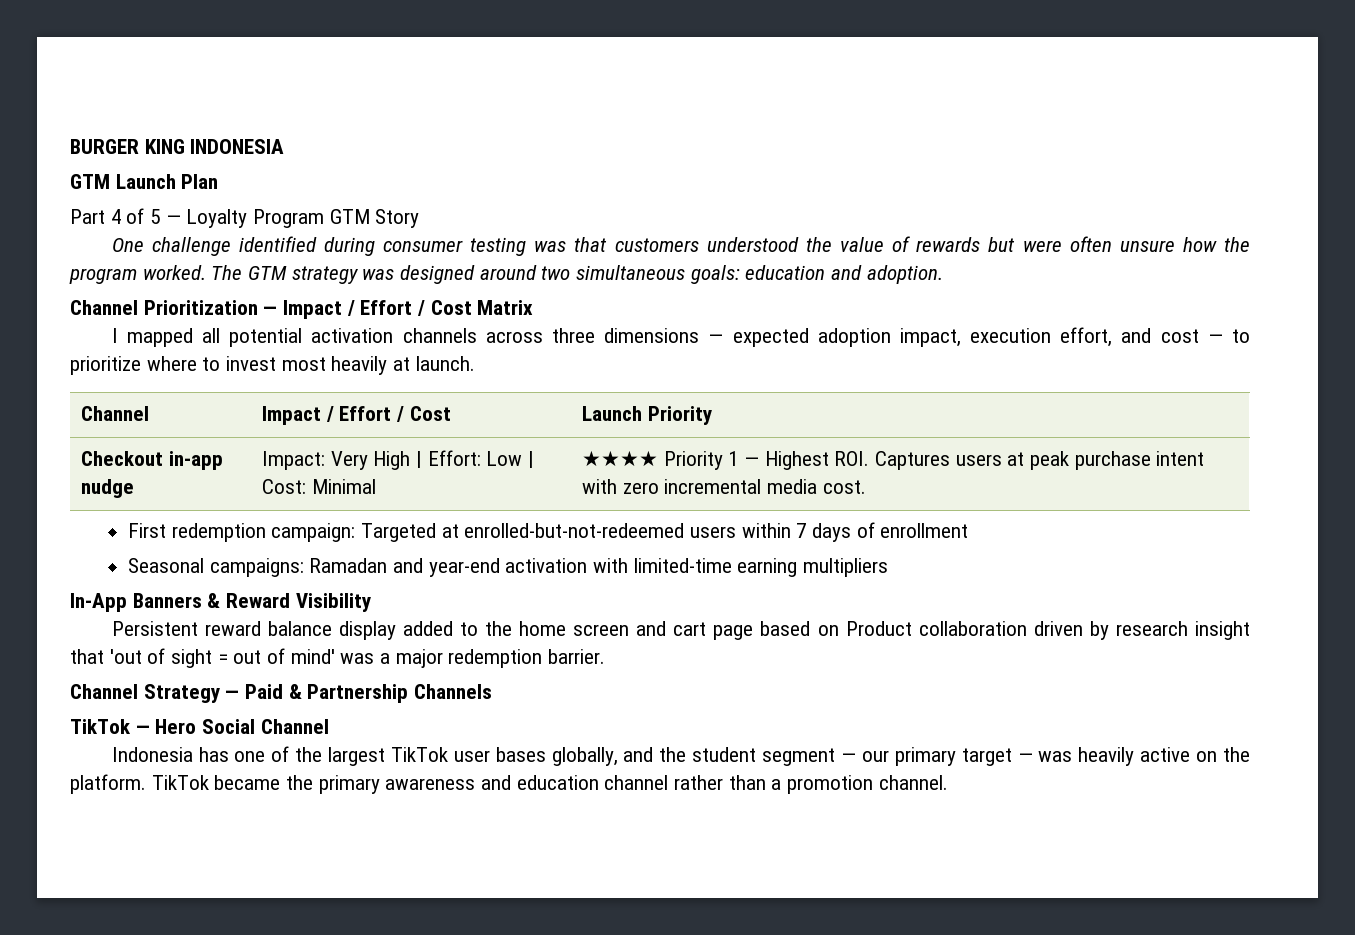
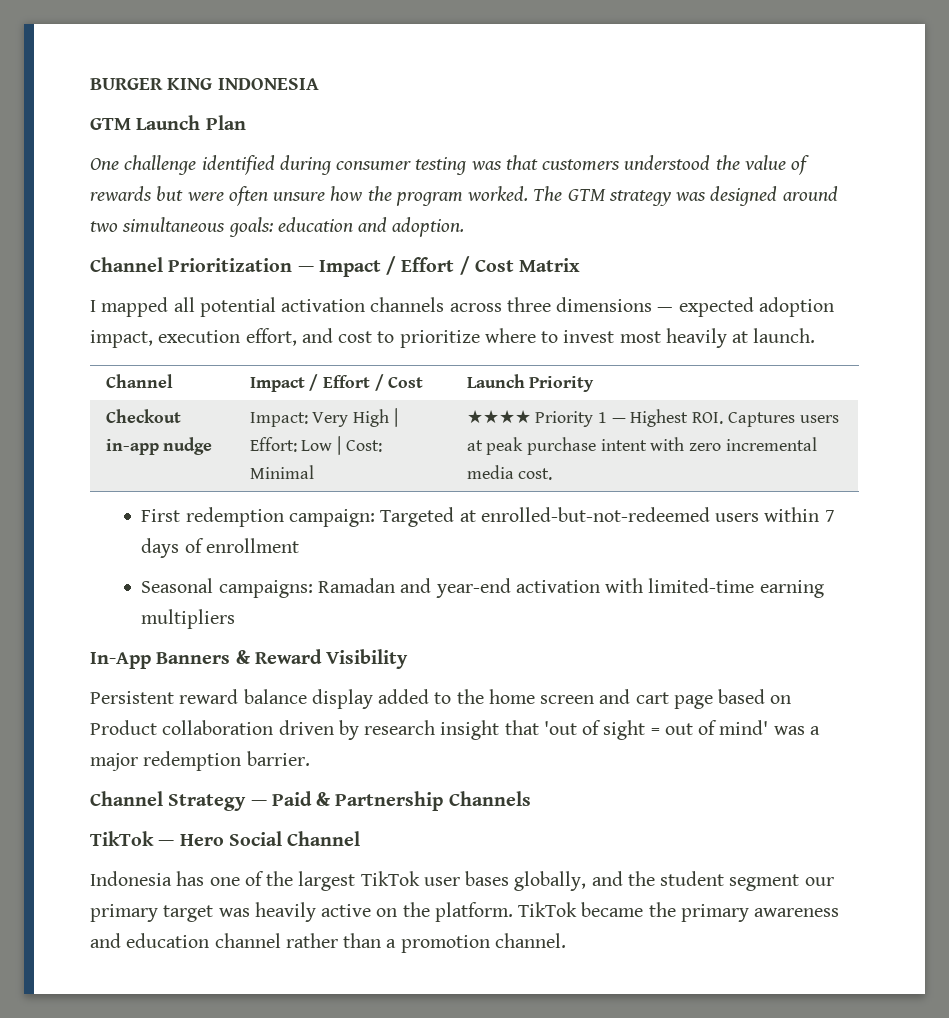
- Part 4 of 5 — Loyalty Program GTM Story
- I mapped all potential activation channels across three dimensions — expected adoption impact, execution effort, and cost — to prioritize where to invest most heavily at launch.
+ I mapped all potential activation channels across three dimensions — expected adoption impact, execution effort, and cost to prioritize where to invest most heavily at launch.
- Indonesia has one of the largest TikTok user bases globally, and the student segment — our primary target — was heavily active on the platform.
+ Indonesia has one of the largest TikTok user bases globally, and the student segment our primary target was heavily active on the platform.

